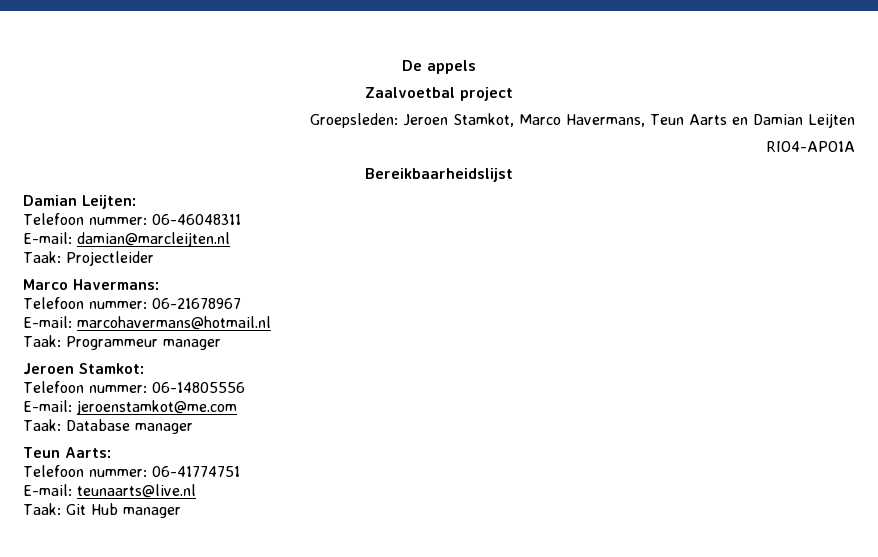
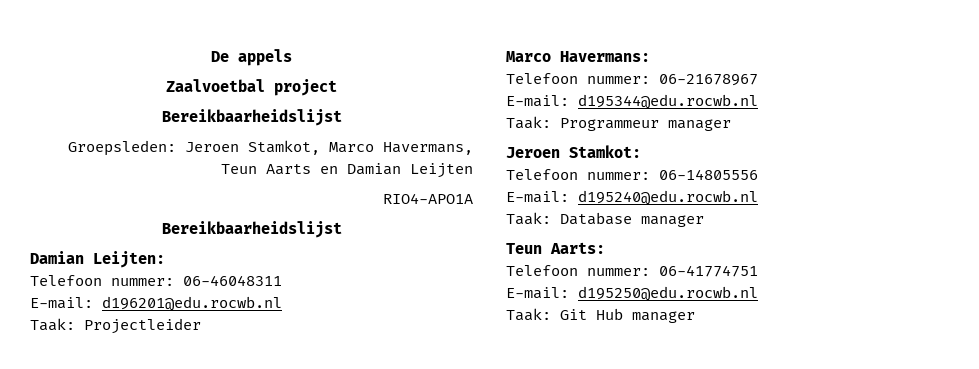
  Zaalvoetbal project
+ Bereikbaarheidslijst
- E-mail: damian@marcleijten.nl
+ E-mail: d196201@edu.rocwb.nl
- E-mail: marcohavermans@hotmail.nl
+ E-mail: d195344@edu.rocwb.nl
- E-mail: jeroenstamkot@me.com
+ E-mail: d195240@edu.rocwb.nl
- E-mail: teunaarts@live.nl
+ E-mail: d195250@edu.rocwb.nl

